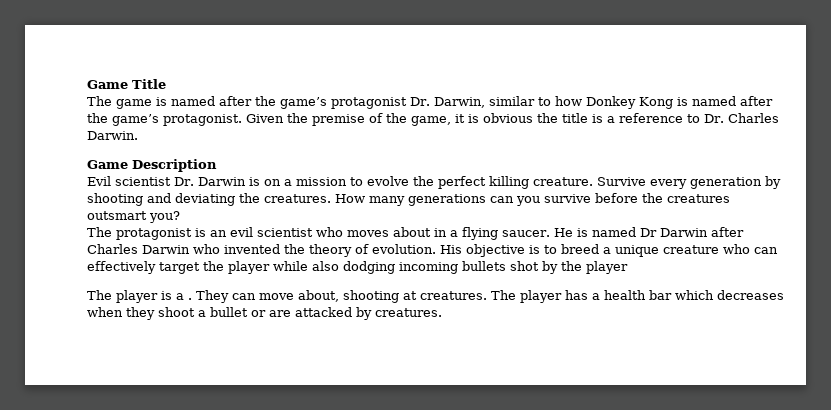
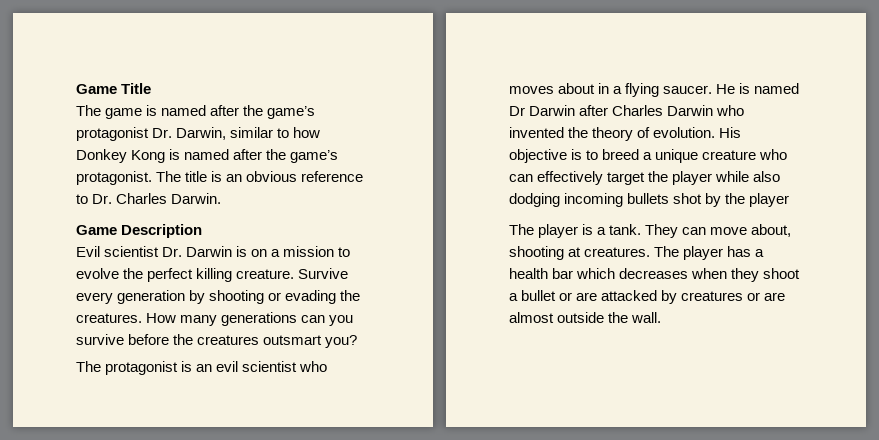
- Given the premise of the game, it is obvious the title is a reference to Dr. Charles Darwin.
+ The title is an obvious reference to Dr. Charles Darwin.
- Survive every generation by shooting and deviating the creatures.
+ Survive every generation by shooting or evading the creatures.
- The player is a .
+ The player is a tank.
- The player has a health bar which decreases when they shoot a bullet or are attacked by creatures.
+ The player has a health bar which decreases when they shoot a bullet or are attacked by creatures or are almost outside the wall.

